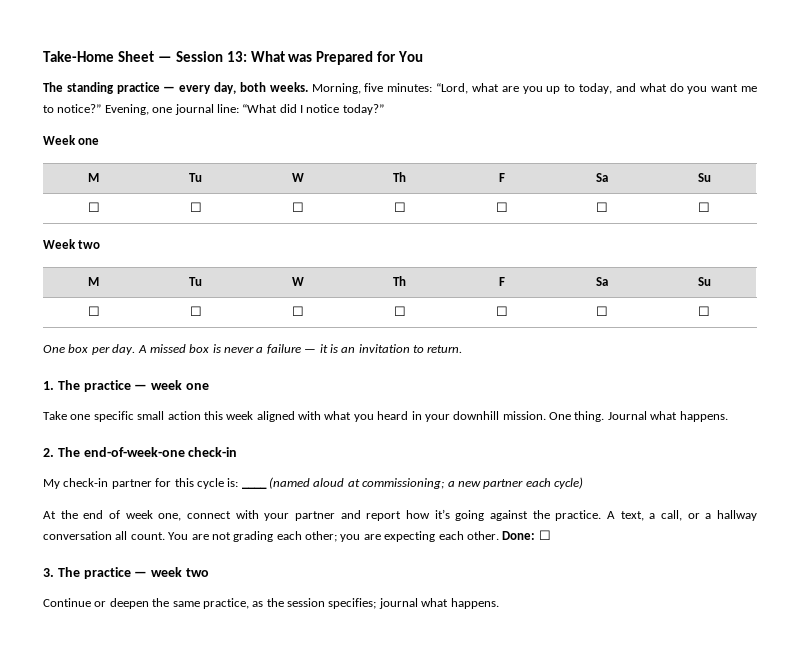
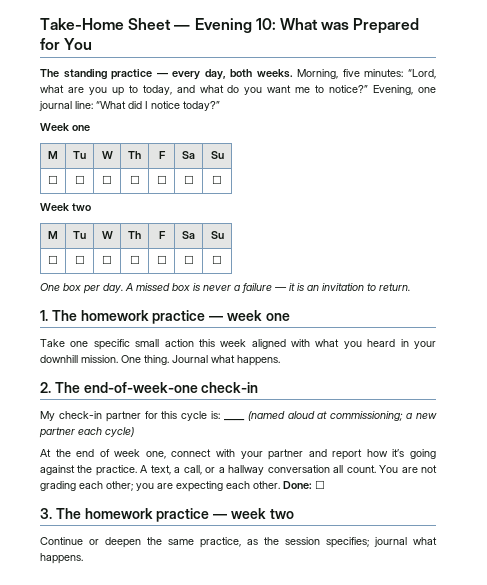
- Take-Home Sheet — Session 13: What was Prepared for You
+ Take-Home Sheet — Evening 10: What was Prepared for You
- 1. The practice — week one
+ 1. The homework practice — week one
- 3. The practice — week two
+ 3. The homework practice — week two

